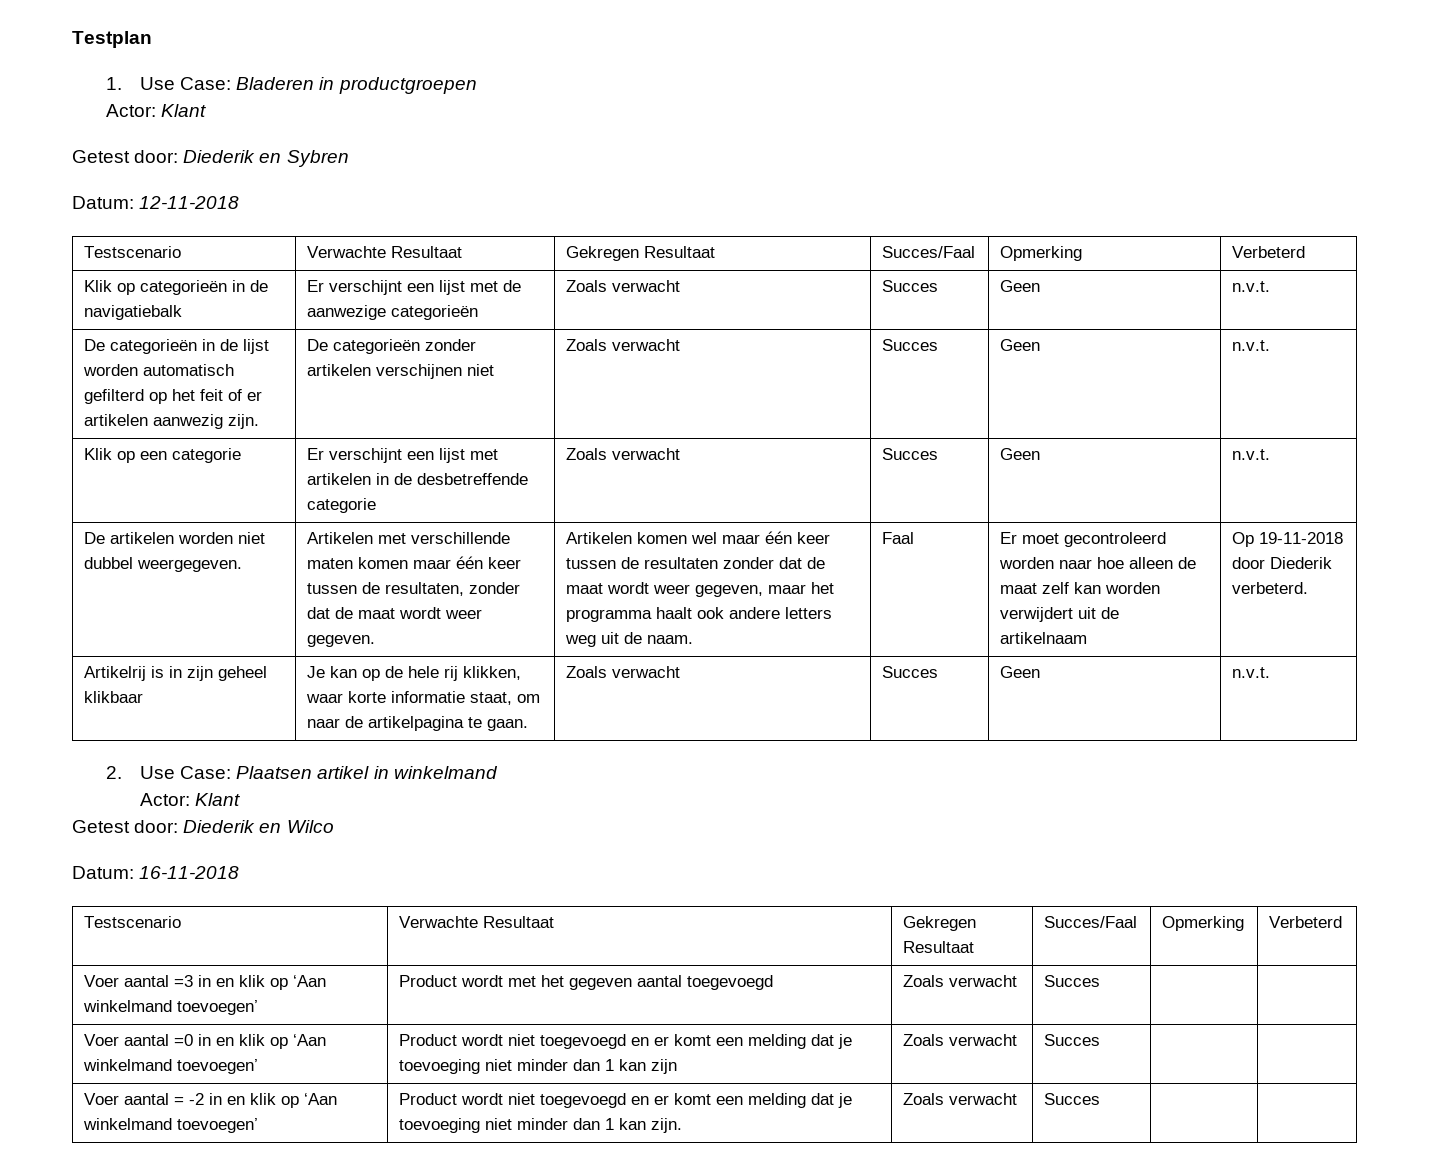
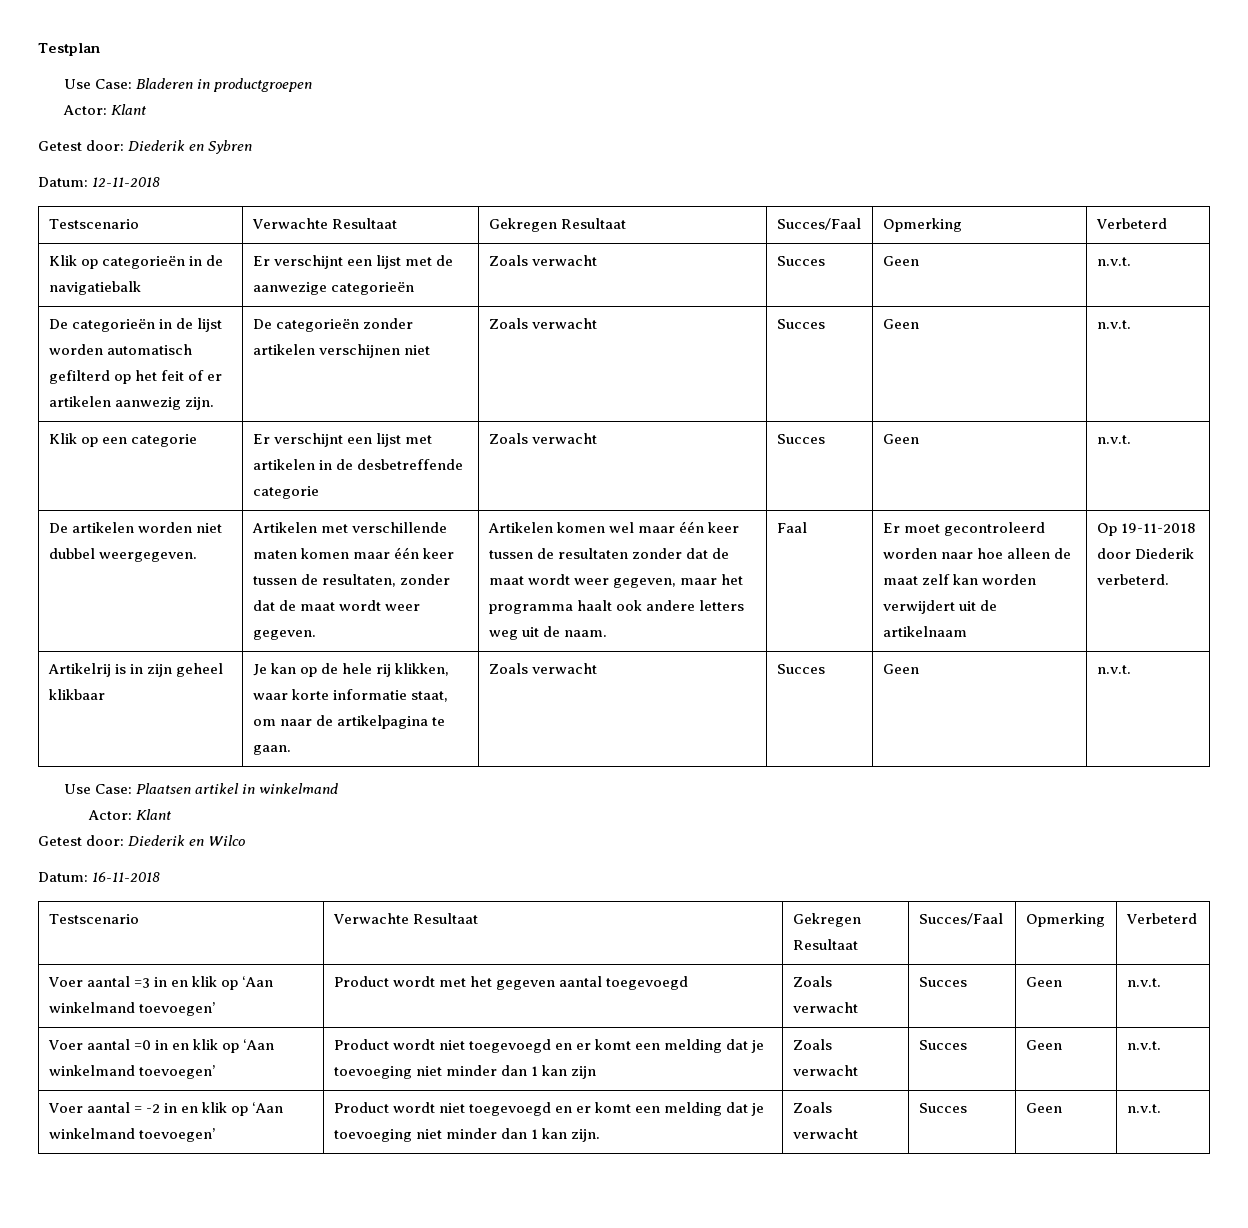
- 1. Use Case: Bladeren in productgroepen
+ Use Case: Bladeren in productgroepen
- 2. Use Case: Plaatsen artikel in winkelmand
+ Use Case: Plaatsen artikel in winkelmand
- Voer aantal =3 in en klik op ‘Aan winkelmand toevoegen’ | Product wordt met het gegeven aantal toegevoegd | Zoals verwacht | Succes | |
+ Voer aantal =3 in en klik op ‘Aan winkelmand toevoegen’ | Product wordt met het gegeven aantal toegevoegd | Zoals verwacht | Succes | Geen | n.v.t.
- Voer aantal =0 in en klik op ‘Aan winkelmand toevoegen’ | Product wordt niet toegevoegd en er komt een melding dat je toevoeging niet minder dan 1 kan zijn | Zoals verwacht | Succes | |
+ Voer aantal =0 in en klik op ‘Aan winkelmand toevoegen’ | Product wordt niet toegevoegd en er komt een melding dat je toevoeging niet minder dan 1 kan zijn | Zoals verwacht | Succes | Geen | n.v.t.
- Voer aantal = -2 in en klik op ‘Aan winkelmand toevoegen’ | Product wordt niet toegevoegd en er komt een melding dat je toevoeging niet minder dan 1 kan zijn. | Zoals verwacht | Succes | |
+ Voer aantal = -2 in en klik op ‘Aan winkelmand toevoegen’ | Product wordt niet toegevoegd en er komt een melding dat je toevoeging niet minder dan 1 kan zijn. | Zoals verwacht | Succes | Geen | n.v.t.

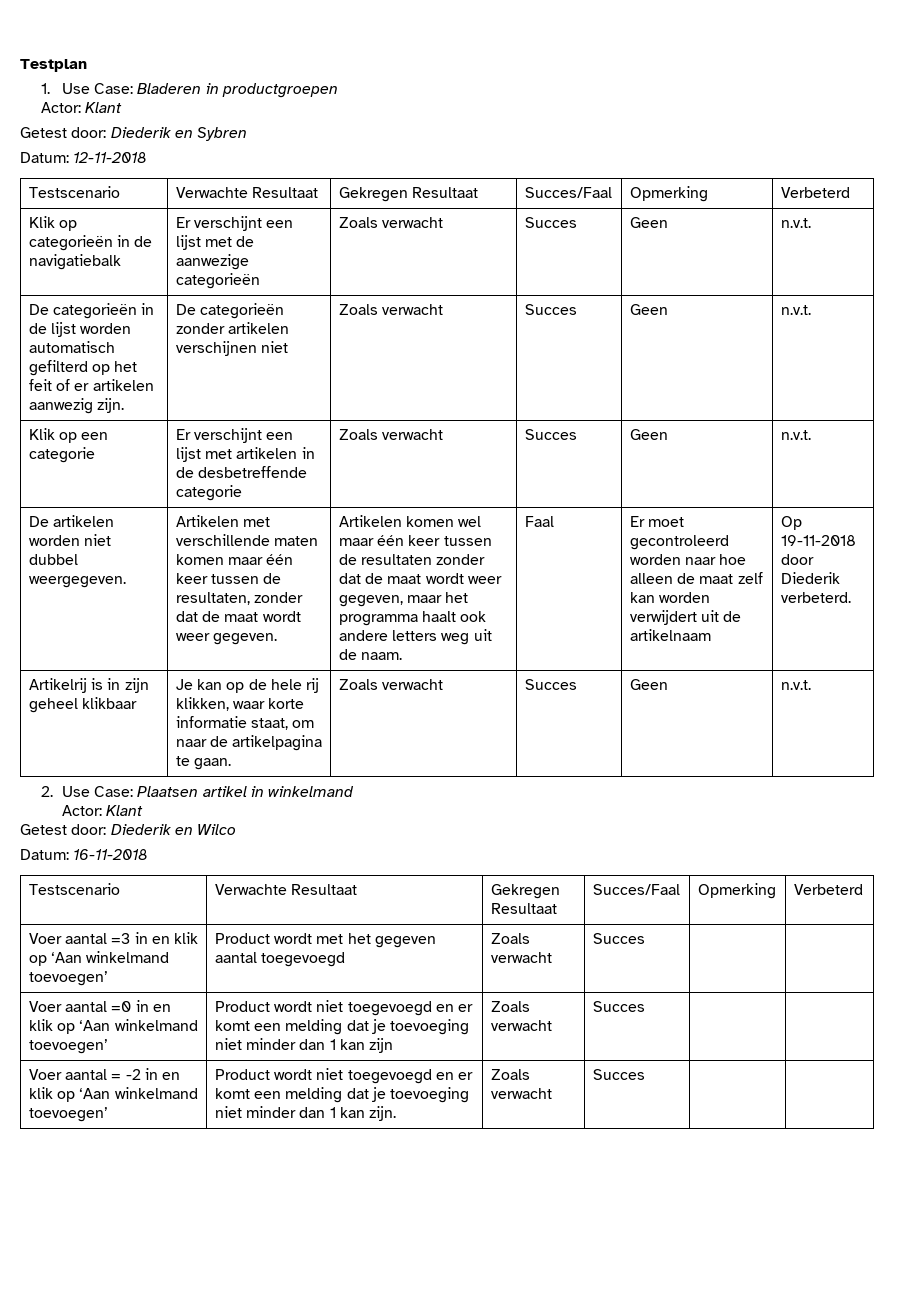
- Use Case: Bladeren in productgroepen
+ 1. Use Case: Bladeren in productgroepen
- Use Case: Plaatsen artikel in winkelmand
+ 2. Use Case: Plaatsen artikel in winkelmand
- Voer aantal =3 in en klik op ‘Aan winkelmand toevoegen’ | Product wordt met het gegeven aantal toegevoegd | Zoals verwacht | Succes | Geen | n.v.t.
+ Voer aantal =3 in en klik op ‘Aan winkelmand toevoegen’ | Product wordt met het gegeven aantal toegevoegd | Zoals verwacht | Succes | |
- Voer aantal =0 in en klik op ‘Aan winkelmand toevoegen’ | Product wordt niet toegevoegd en er komt een melding dat je toevoeging niet minder dan 1 kan zijn | Zoals verwacht | Succes | Geen | n.v.t.
+ Voer aantal =0 in en klik op ‘Aan winkelmand toevoegen’ | Product wordt niet toegevoegd en er komt een melding dat je toevoeging niet minder dan 1 kan zijn | Zoals verwacht | Succes | |
- Voer aantal = -2 in en klik op ‘Aan winkelmand toevoegen’ | Product wordt niet toegevoegd en er komt een melding dat je toevoeging niet minder dan 1 kan zijn. | Zoals verwacht | Succes | Geen | n.v.t.
+ Voer aantal = -2 in en klik op ‘Aan winkelmand toevoegen’ | Product wordt niet toegevoegd en er komt een melding dat je toevoeging niet minder dan 1 kan zijn. | Zoals verwacht | Succes | |

